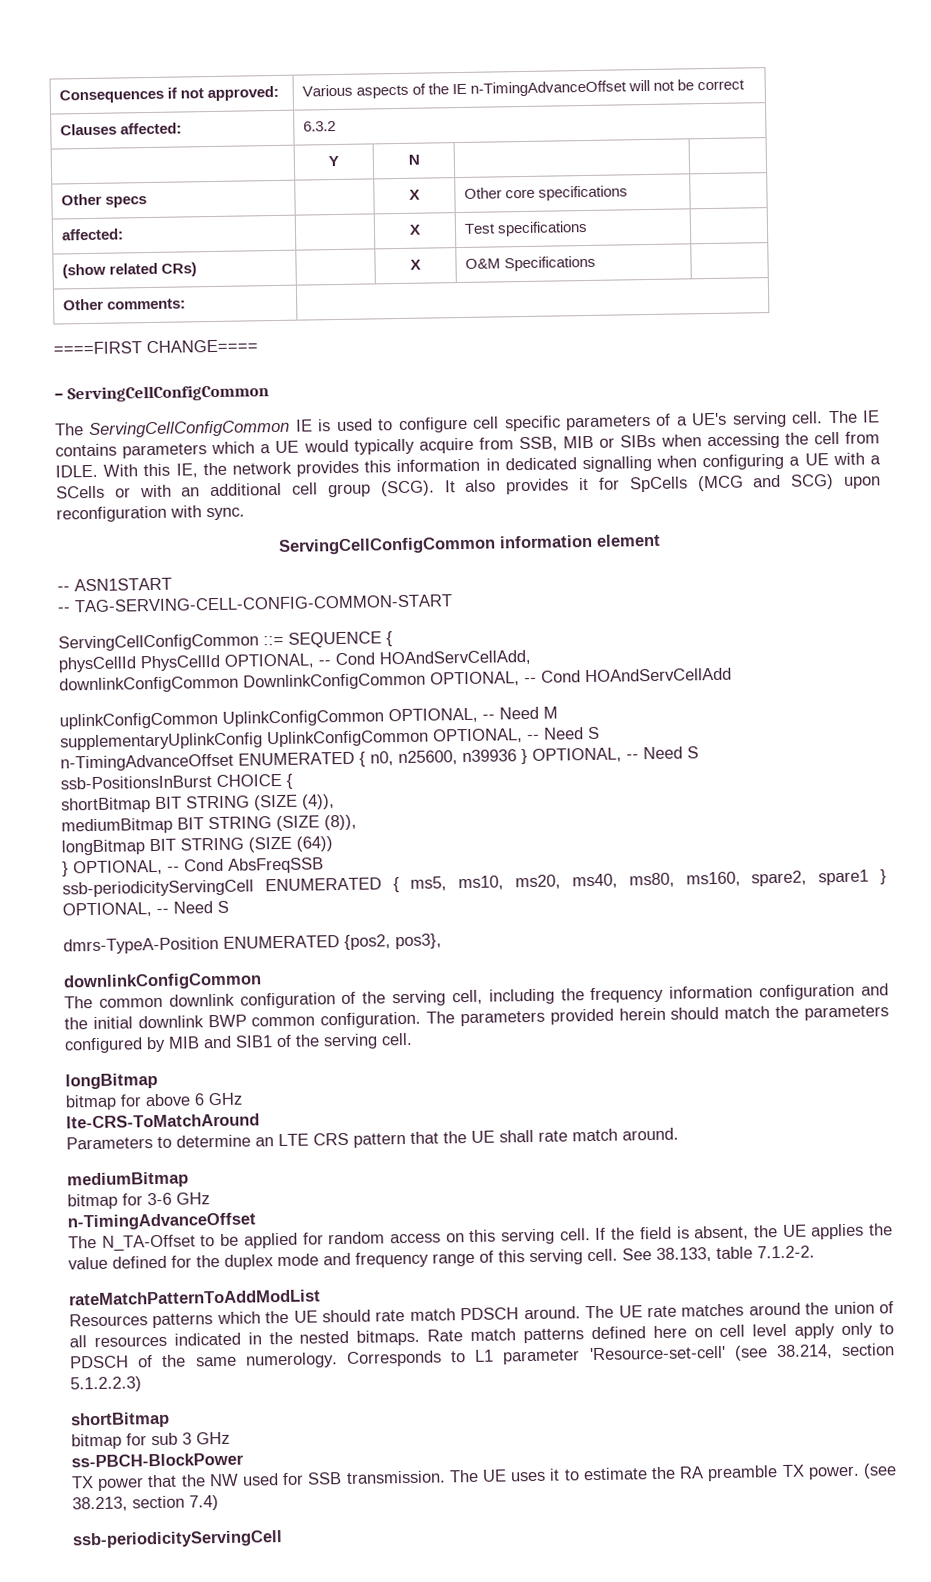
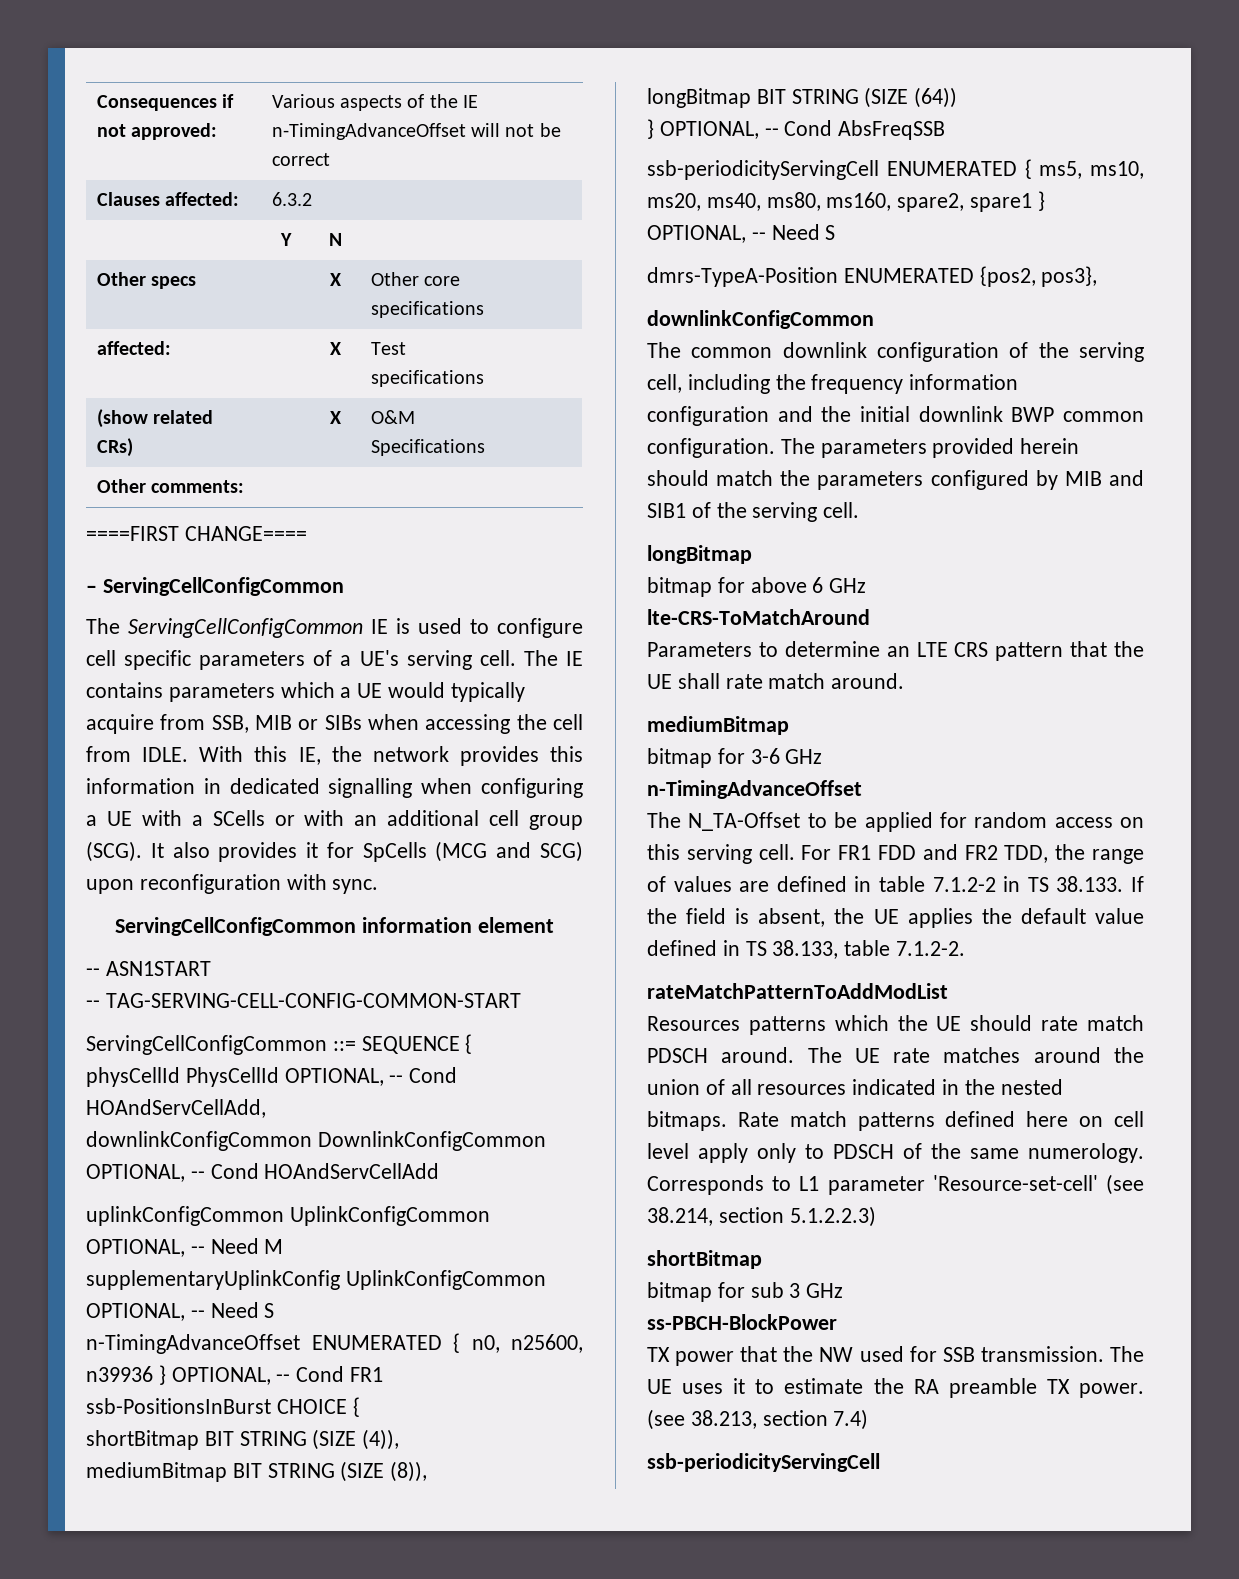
- n-TimingAdvanceOffset ENUMERATED { n0, n25600, n39936 } OPTIONAL, -- Need S
+ n-TimingAdvanceOffset ENUMERATED { n0, n25600, n39936 } OPTIONAL, -- Cond FR1
- If the field is absent, the UE applies the value defined for the duplex mode and frequency range of this serving cell. See 38.133, table 7.1.2-2.
+ For FR1 FDD and FR2 TDD, the range of values are defined in table 7.1.2-2 in TS 38.133. If the field is absent, the UE applies the default value defined in TS 38.133, table 7.1.2-2.

